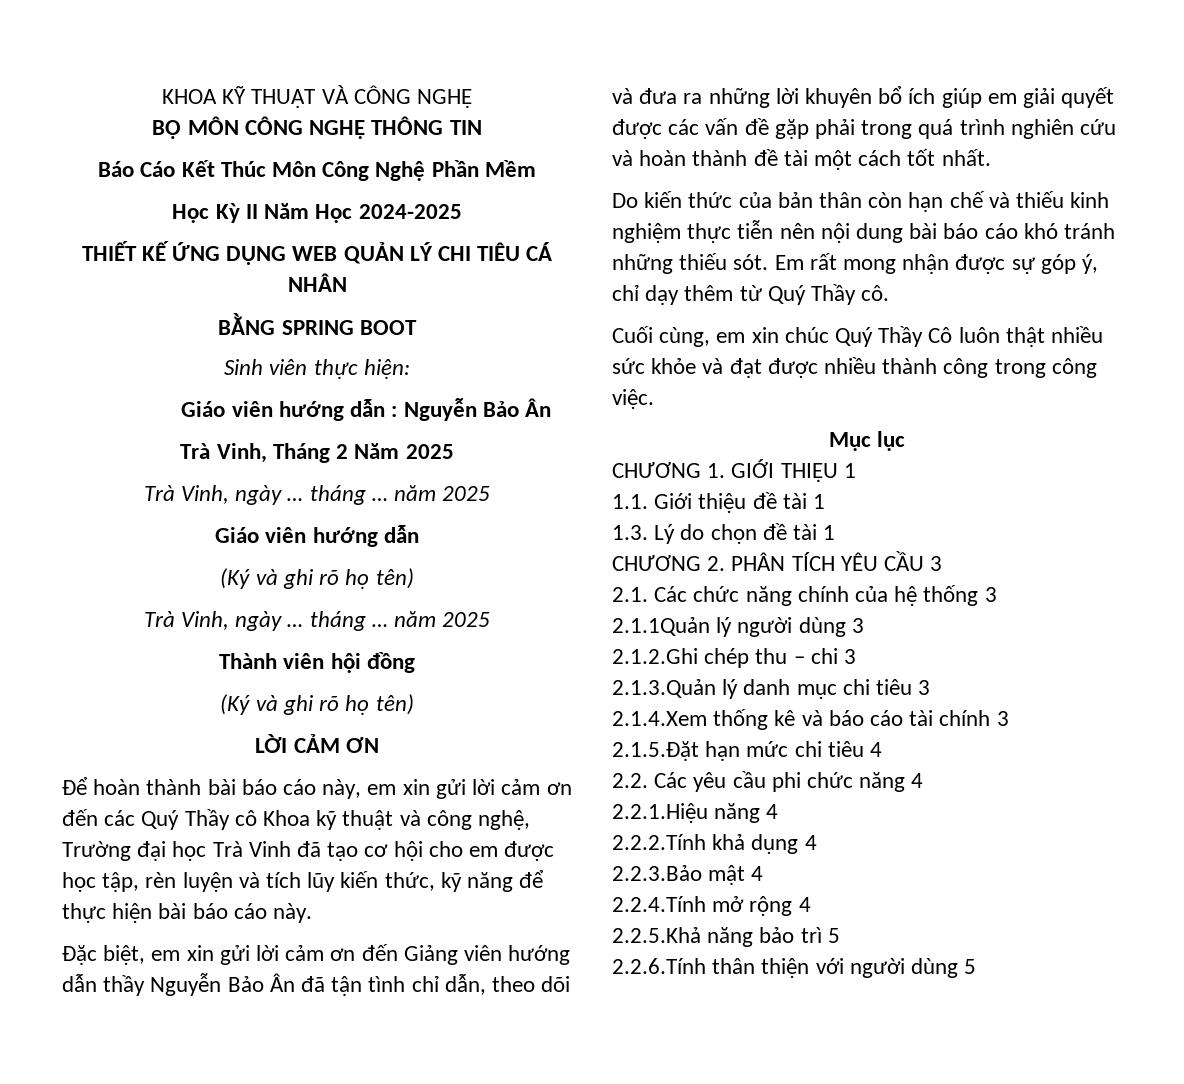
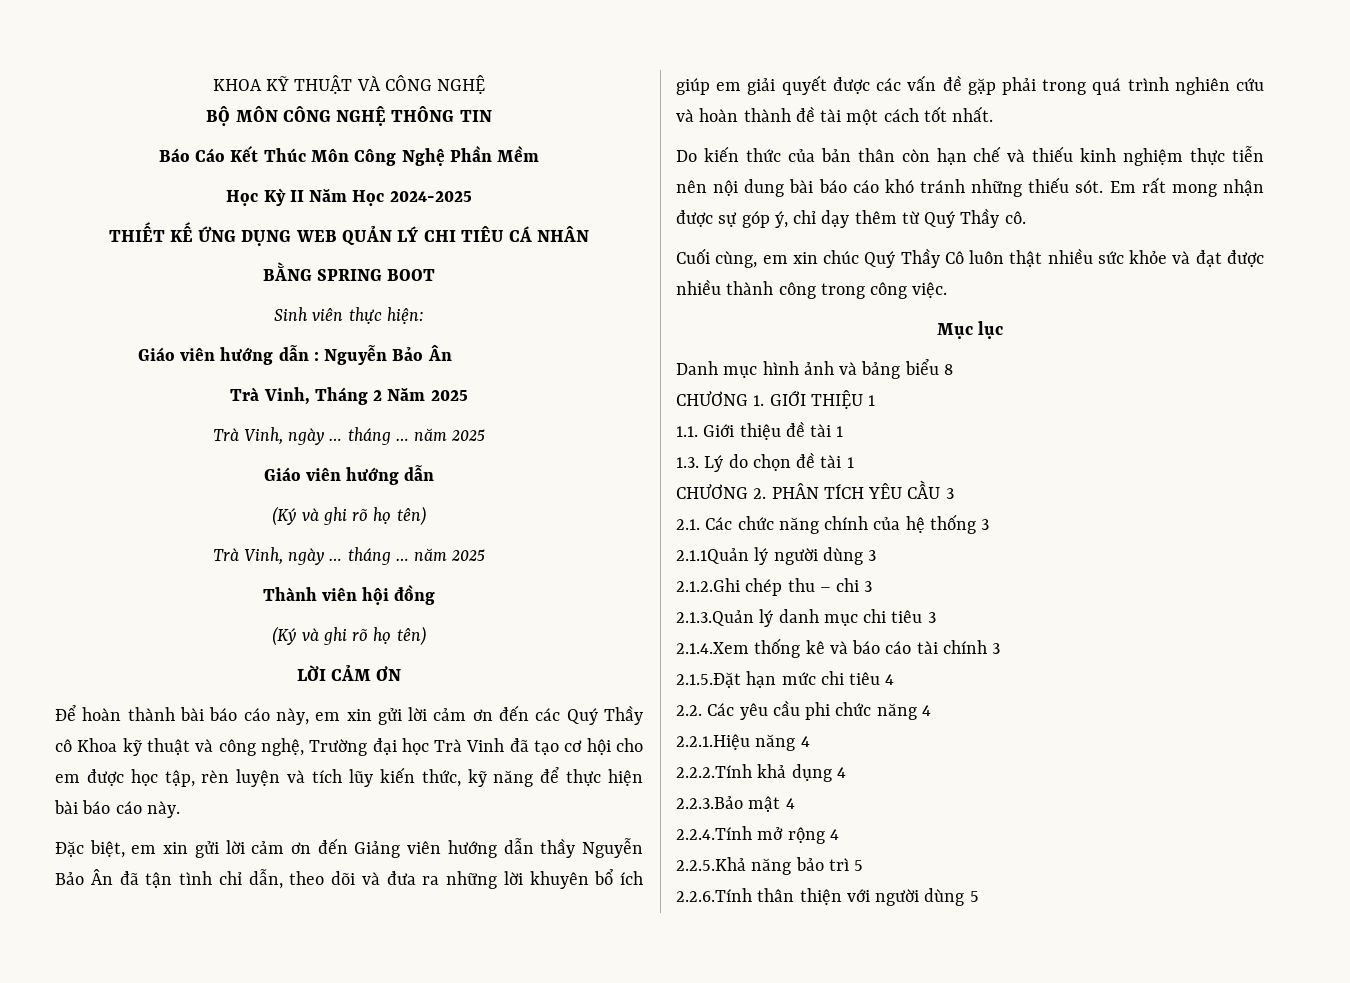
+ Danh mục hình ảnh và bảng biểu 8

